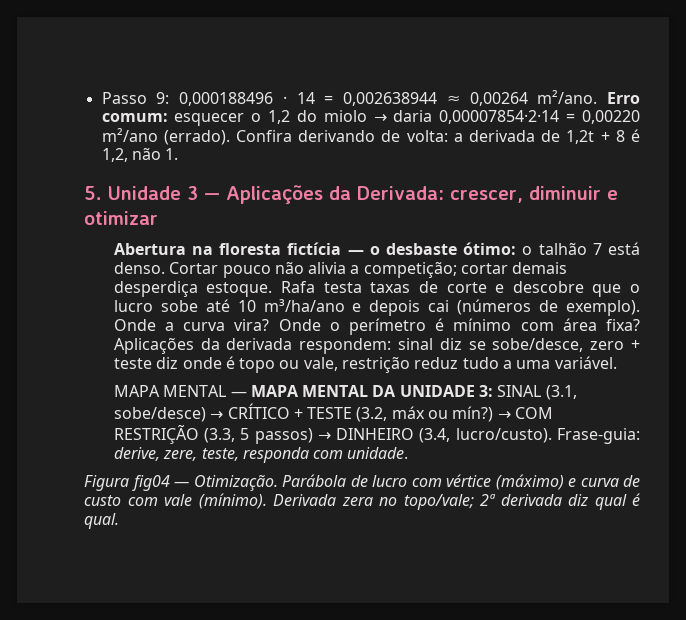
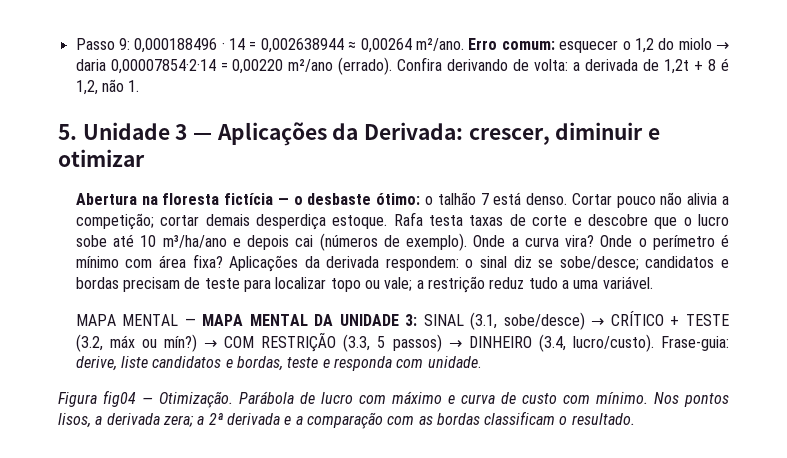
- Aplicações da derivada respondem: sinal diz se sobe/desce, zero + teste diz onde é topo ou vale, restrição reduz tudo a uma variável.
+ Aplicações da derivada respondem: o sinal diz se sobe/desce; candidatos e bordas precisam de teste para localizar topo ou vale; a restrição reduz tudo a uma variável.
- Frase-guia: derive, zere, teste, responda com unidade.
+ Frase-guia: derive, liste candidatos e bordas, teste e responda com unidade.
- Parábola de lucro com vértice (máximo) e curva de custo com vale (mínimo). Derivada zera no topo/vale; 2ª derivada diz qual é qual.
+ Parábola de lucro com máximo e curva de custo com mínimo. Nos pontos lisos, a derivada zera; a 2ª derivada e a comparação com as bordas classificam o resultado.

